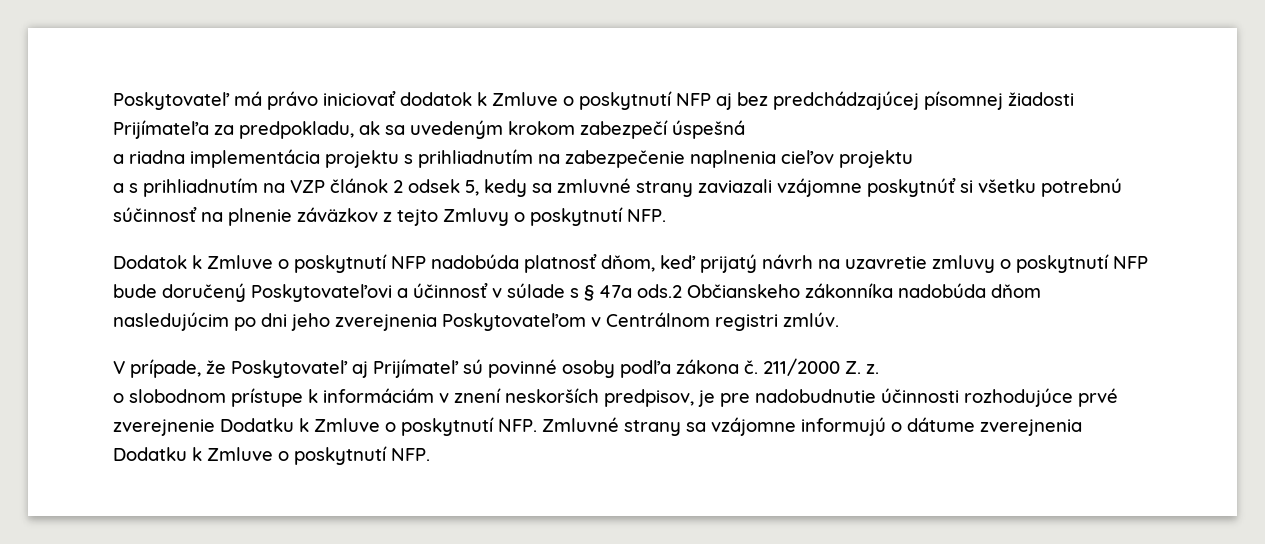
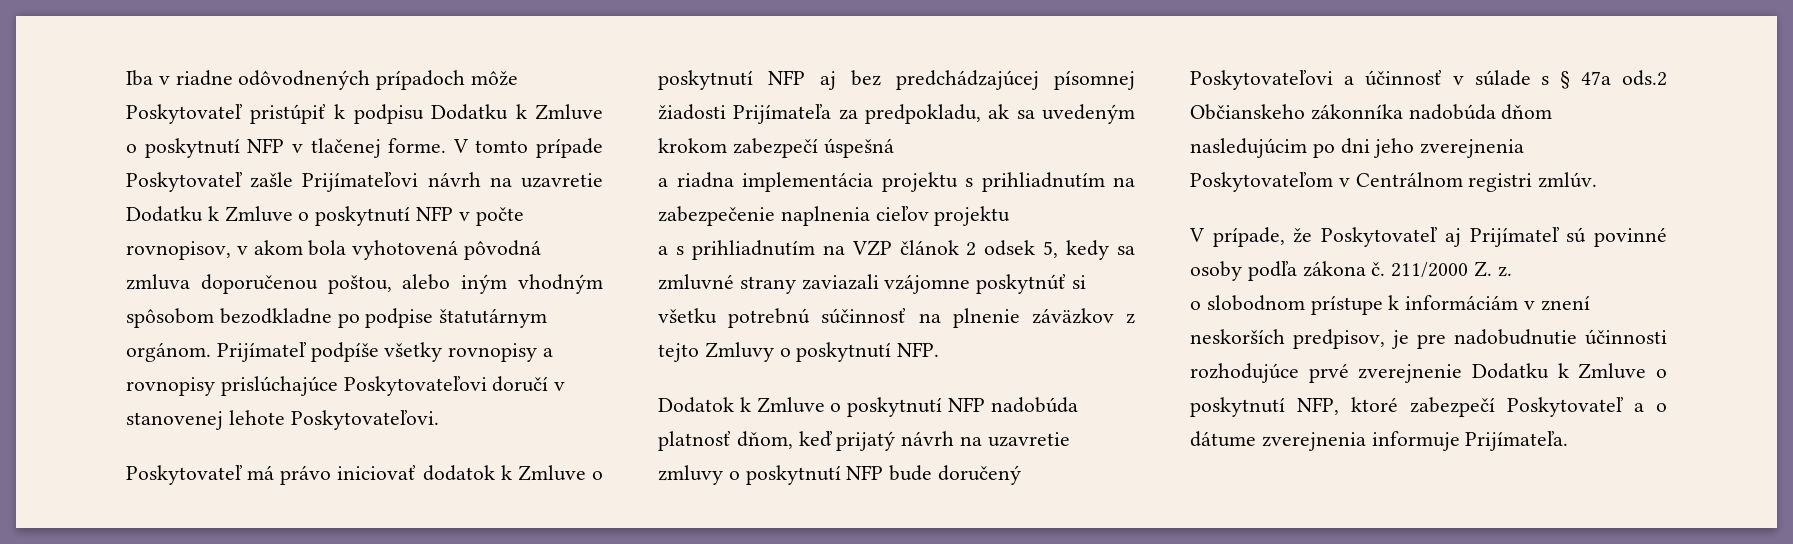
+ Iba v riadne odôvodnených prípadoch môže Poskytovateľ pristúpiť k podpisu Dodatku k Zmluve o poskytnutí NFP v tlačenej forme. V tomto prípade Poskytovateľ zašle Prijímateľovi návrh na uzavretie Dodatku k Zmluve o poskytnutí NFP v počte rovnopisov, v akom bola vyhotovená pôvodná zmluva doporučenou poštou, alebo iným vhodným spôsobom bezodkladne po podpise štatutárnym orgánom. Prijímateľ podpíše všetky rovnopisy a rovnopisy prislúchajúce Poskytovateľovi doručí v stanovenej lehote Poskytovateľovi.
- o slobodnom prístupe k informáciám v znení neskorších predpisov, je pre nadobudnutie účinnosti rozhodujúce prvé zverejnenie Dodatku k Zmluve o poskytnutí NFP. Zmluvné strany sa vzájomne informujú o dátume zverejnenia Dodatku k Zmluve o poskytnutí NFP.
+ o slobodnom prístupe k informáciám v znení neskorších predpisov, je pre nadobudnutie účinnosti rozhodujúce prvé zverejnenie Dodatku k Zmluve o poskytnutí NFP, ktoré zabezpečí Poskytovateľ a o dátume zverejnenia informuje Prijímateľa.

